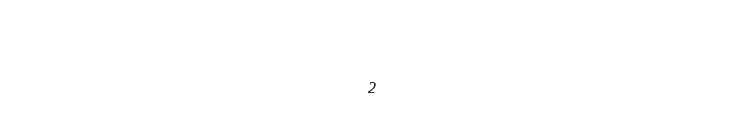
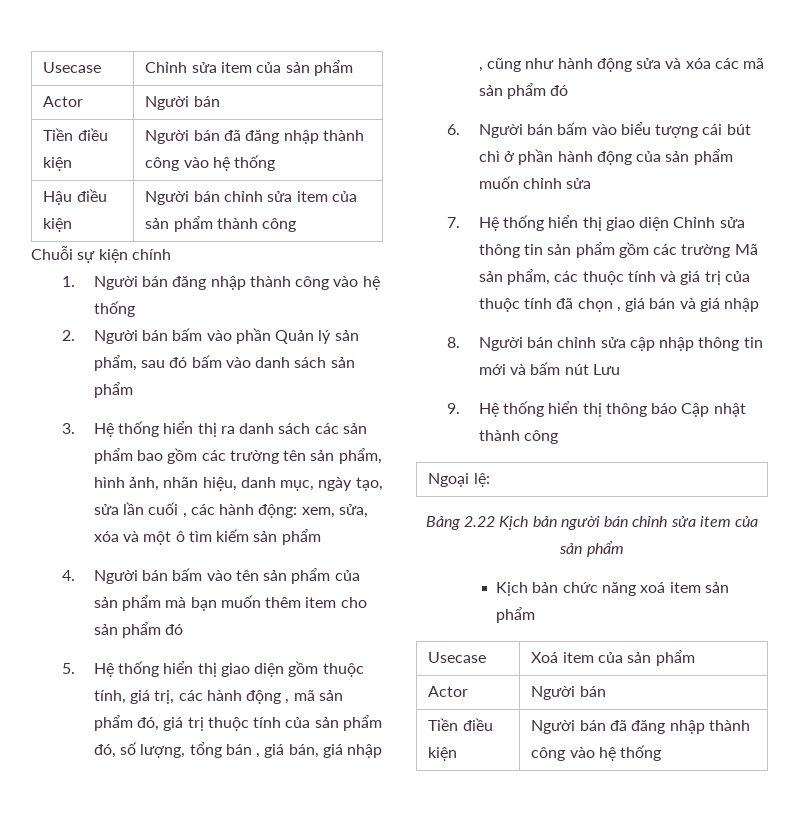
- 2
+ Usecase | Chỉnh sửa item của sản phẩm
+ Actor | Người bán
+ Tiền điều kiện | Người bán đã đăng nhập thành công vào hệ thống
+ Hậu điều kiện | Người bán chỉnh sửa item của sản phẩm thành công
+ Chuỗi sự kiện chính
+ 1. Người bán đăng nhập thành công vào hệ thống
+ 2. Người bán bấm vào phần Quản lý sản phẩm, sau đó bấm vào danh sách sản phẩm
+ 3. Hệ thống hiển thị ra danh sách các sản phẩm bao gồm các trường tên sản phẩm, hình ảnh, nhãn hiệu, danh mục, ngày tạo, sửa lần cuối , các hành động: xem, sửa, xóa và một ô tìm kiếm sản phẩm
+ 4. Người bán bấm vào tên sản phẩm của sản phẩm mà bạn muốn thêm item cho sản phẩm đó
+ 5. Hệ thống hiển thị giao diện gồm thuộc tính, giá trị, các hành động , mã sản phẩm đó, giá trị thuộc tính của sản phẩm đó, số lượng, tổng bán , giá bán, giá nhập , cũng như hành động sửa và xóa các mã sản phẩm đó
+ 6. Người bán bấm vào biểu tượng cái bút chì ở phần hành động của sản phẩm muốn chỉnh sửa
+ 7. Hệ thống hiển thị giao diện Chỉnh sửa thông tin sản phẩm gồm các trường Mã sản phẩm, các thuộc tính và giá trị của thuộc tính đã chọn , giá bán và giá nhập
+ 8. Người bán chỉnh sửa cập nhập thông tin mới và bấm nút Lưu
+ 9. Hệ thống hiển thị thông báo Cập nhật thành công
+ Ngoại lệ:
+ Bảng 2.22 Kịch bản người bán chỉnh sửa item của sản phẩm
+ Kịch bản chức năng xoá item sản phẩm
+ Usecase | Xoá item của sản phẩm
+ Actor | Người bán
+ Tiền điều kiện | Người bán đã đăng nhập thành công vào hệ thống

